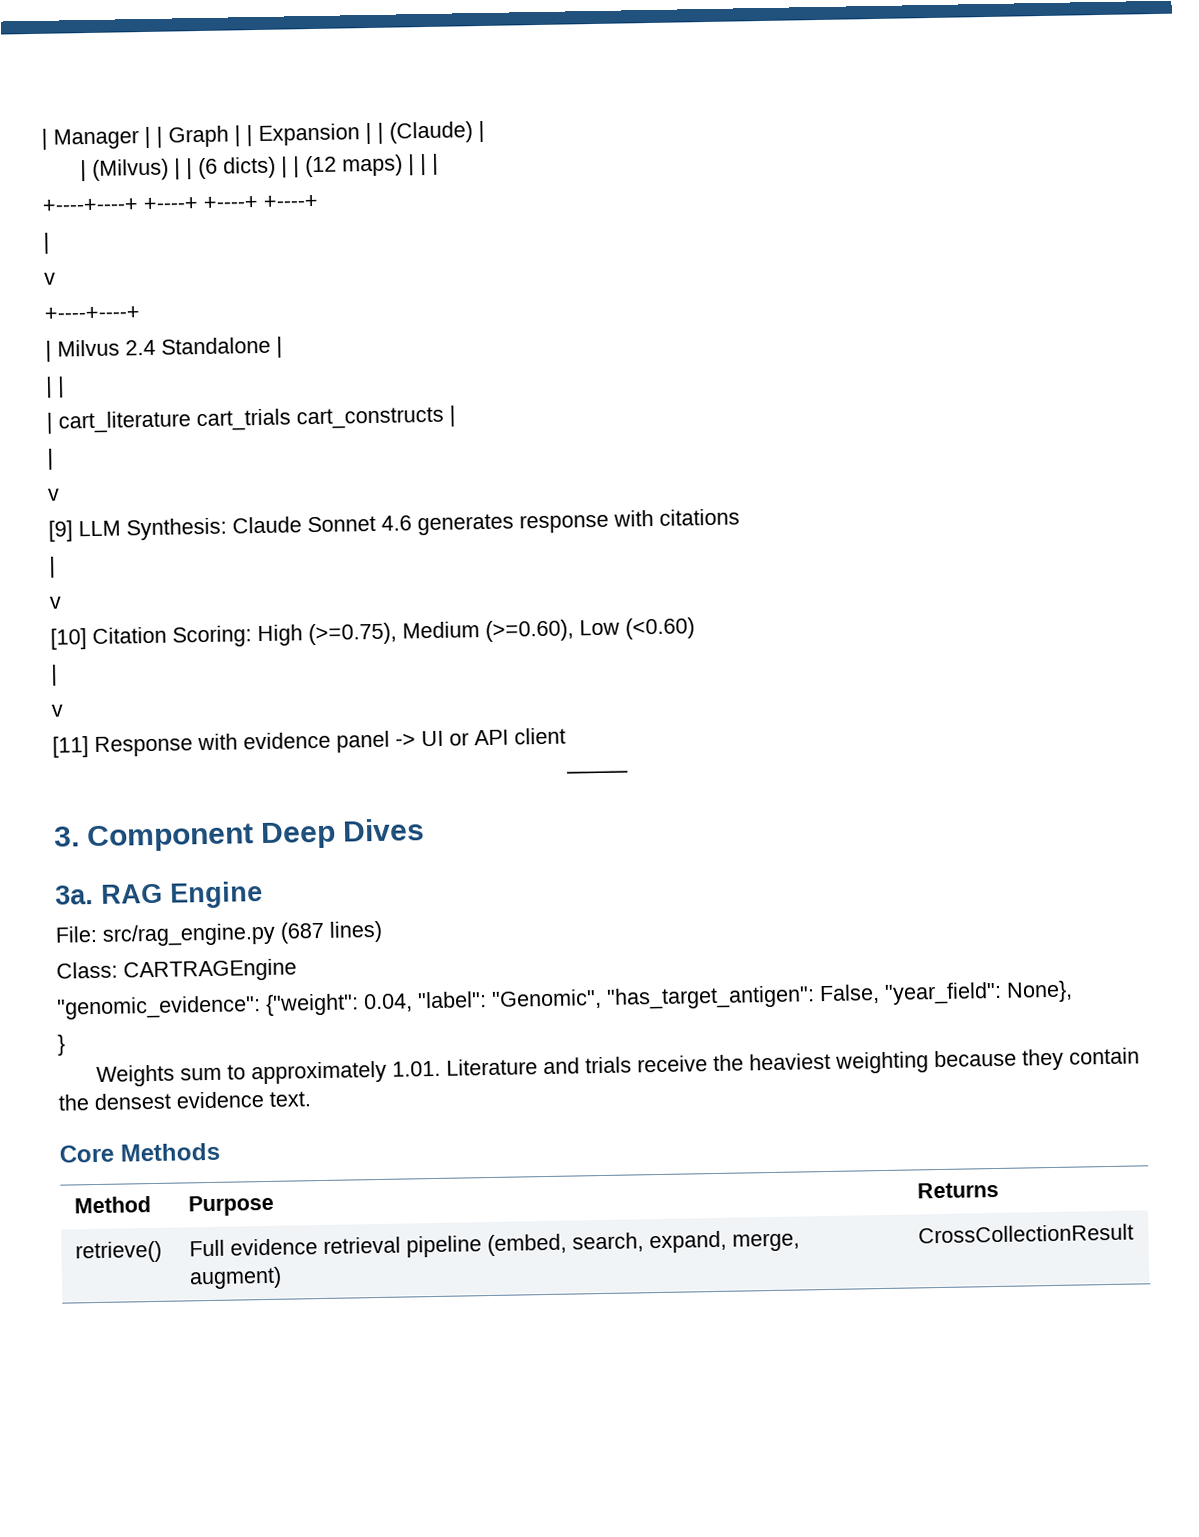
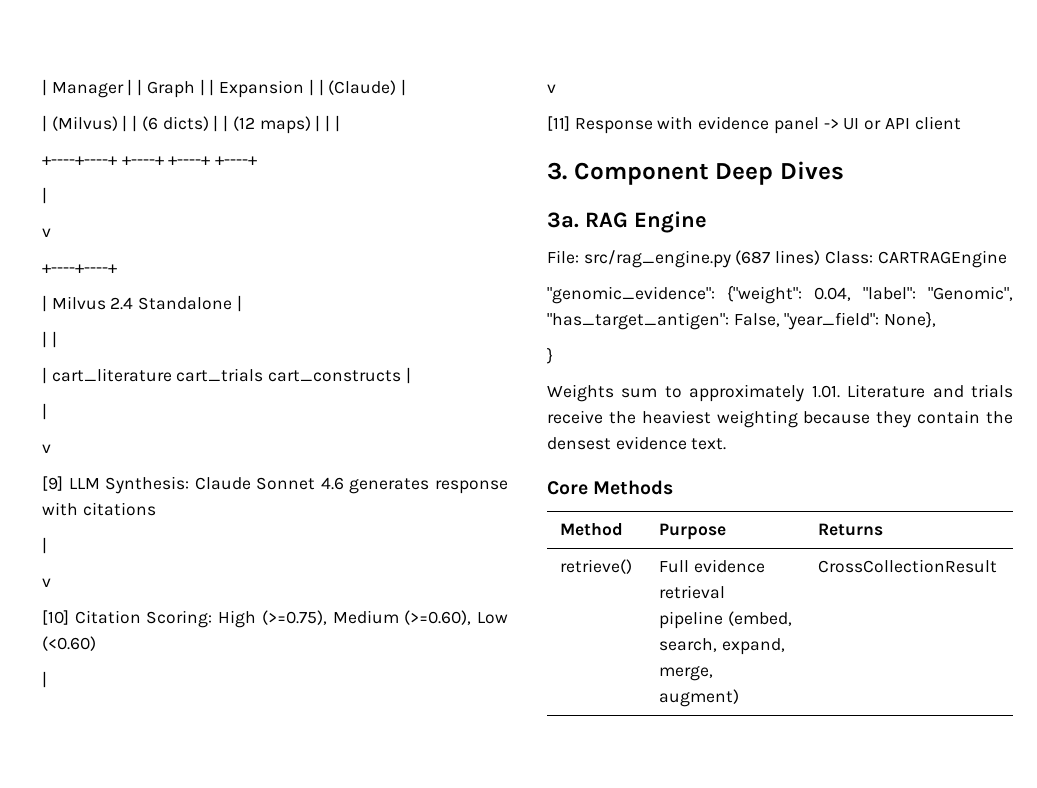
- ────
- File: src/rag_engine.py (687 lines)
- Class: CARTRAGEngine
+ File: src/rag_engine.py (687 lines) Class: CARTRAGEngine

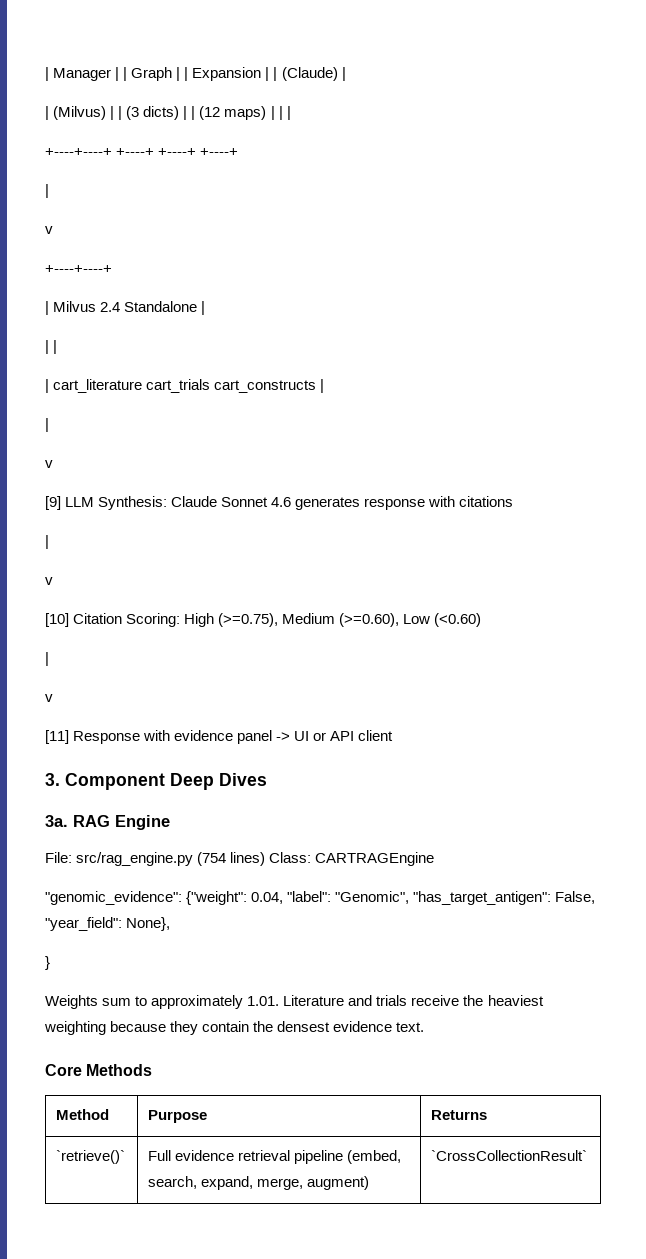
- | (Milvus) | | (6 dicts) | | (12 maps) | | |
+ | (Milvus) | | (3 dicts) | | (12 maps) | | |
- File: src/rag_engine.py (687 lines) Class: CARTRAGEngine
+ File: src/rag_engine.py (754 lines) Class: CARTRAGEngine
- retrieve() | Full evidence retrieval pipeline (embed, search, expand, merge, augment) | CrossCollectionResult
+ `retrieve()` | Full evidence retrieval pipeline (embed, search, expand, merge, augment) | `CrossCollectionResult`

